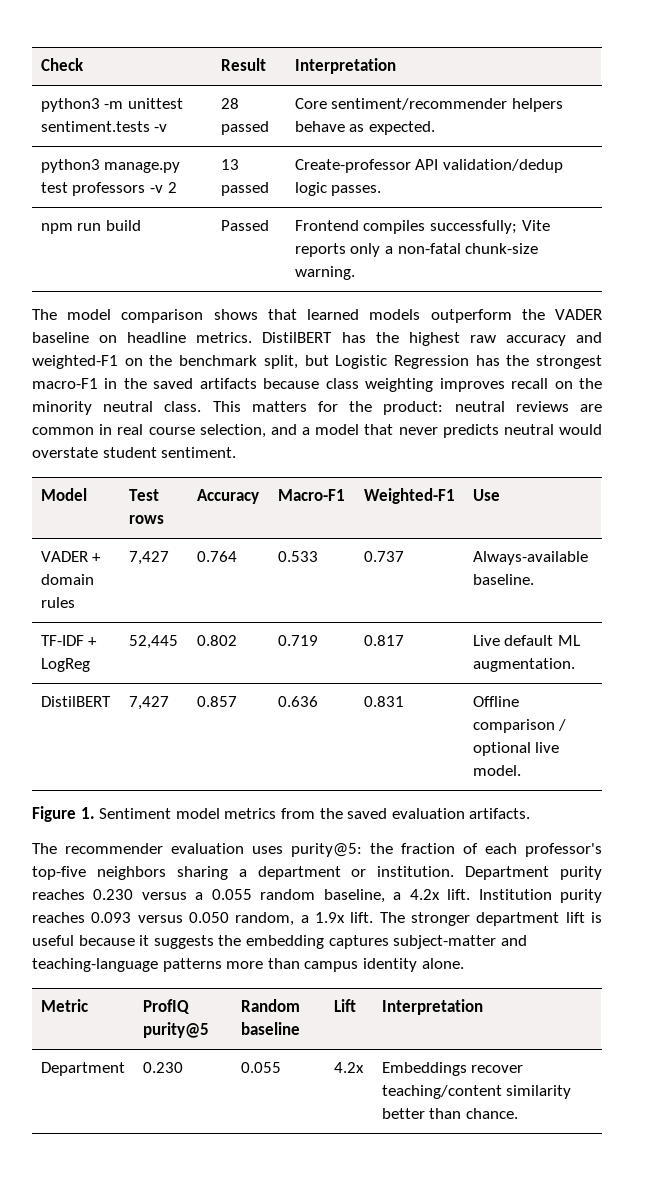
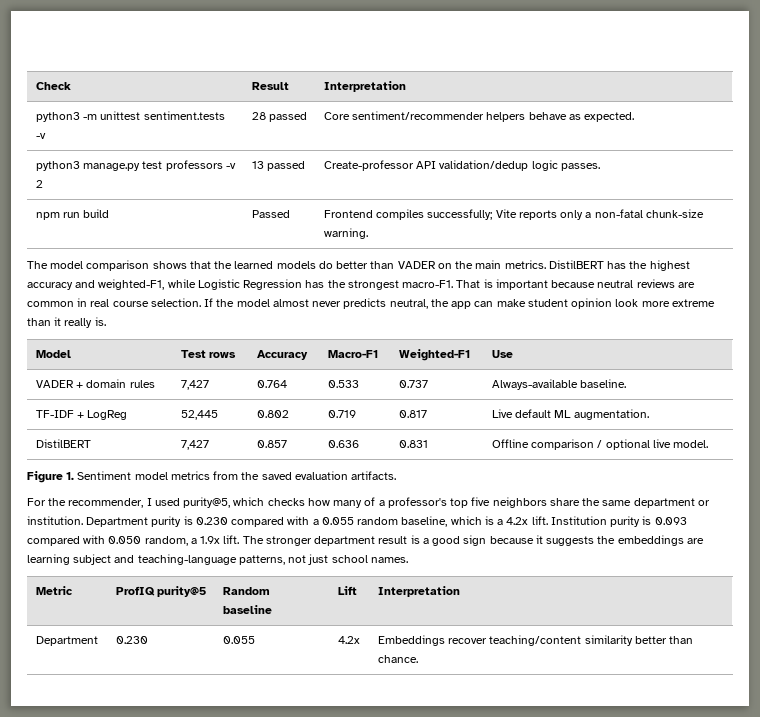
- The model comparison shows that learned models outperform the VADER baseline on headline metrics.
+ The model comparison shows that the learned models do better than VADER on the main metrics.
- DistilBERT has the highest raw accuracy and weighted-F1 on the benchmark split, but Logistic Regression has the strongest macro-F1 in the saved artifacts because class weighting improves recall on the minority neutral class. This matters for the product: neutral reviews are common in real course selection, and a model that never predicts neutral would overstate student sentiment.
+ DistilBERT has the highest accuracy and weighted-F1, while Logistic Regression has the strongest macro-F1. That is important because neutral reviews are common in real course selection. If the model almost never predicts neutral, the app can make student opinion look more extreme than it really is.
- The recommender evaluation uses purity@5: the fraction of each professor's top-five neighbors sharing a department or institution.
+ For the recommender, I used purity@5, which checks how many of a professor's top five neighbors share the same department or institution.
- Department purity reaches 0.230 versus a 0.055 random baseline, a 4.2x lift.
+ Department purity is 0.230 compared with a 0.055 random baseline, which is a 4.2x lift.
- Institution purity reaches 0.093 versus 0.050 random, a 1.9x lift.
+ Institution purity is 0.093 compared with 0.050 random, a 1.9x lift.
- The stronger department lift is useful because it suggests the embedding captures subject-matter and teaching-language patterns more than campus identity alone.
+ The stronger department result is a good sign because it suggests the embeddings are learning subject and teaching-language patterns, not just school names.

